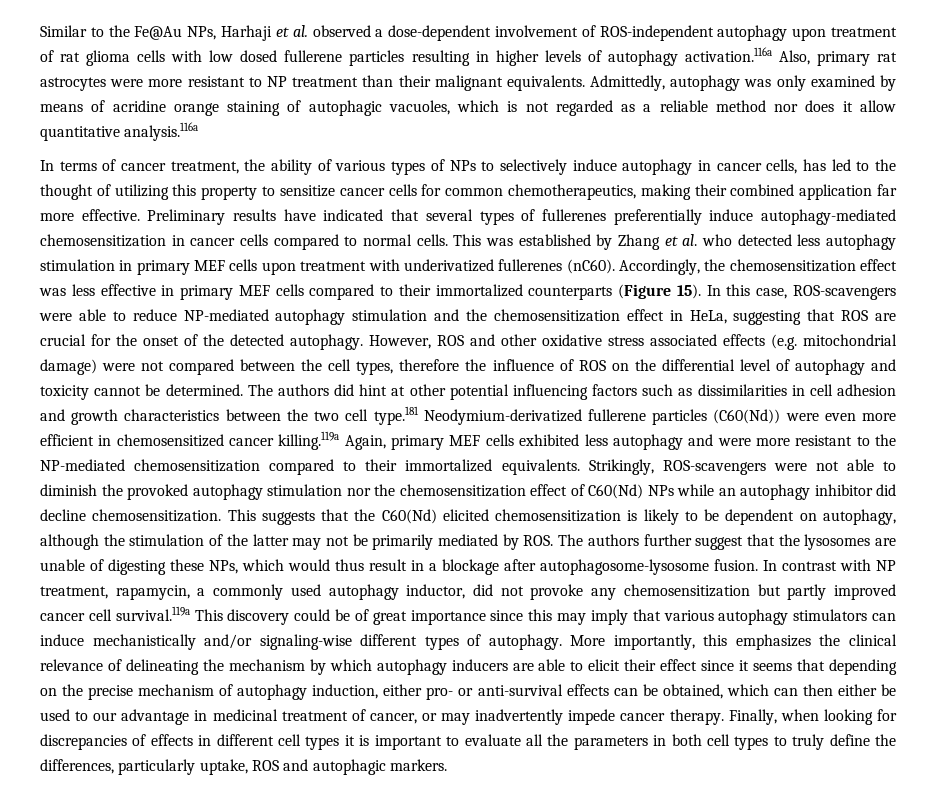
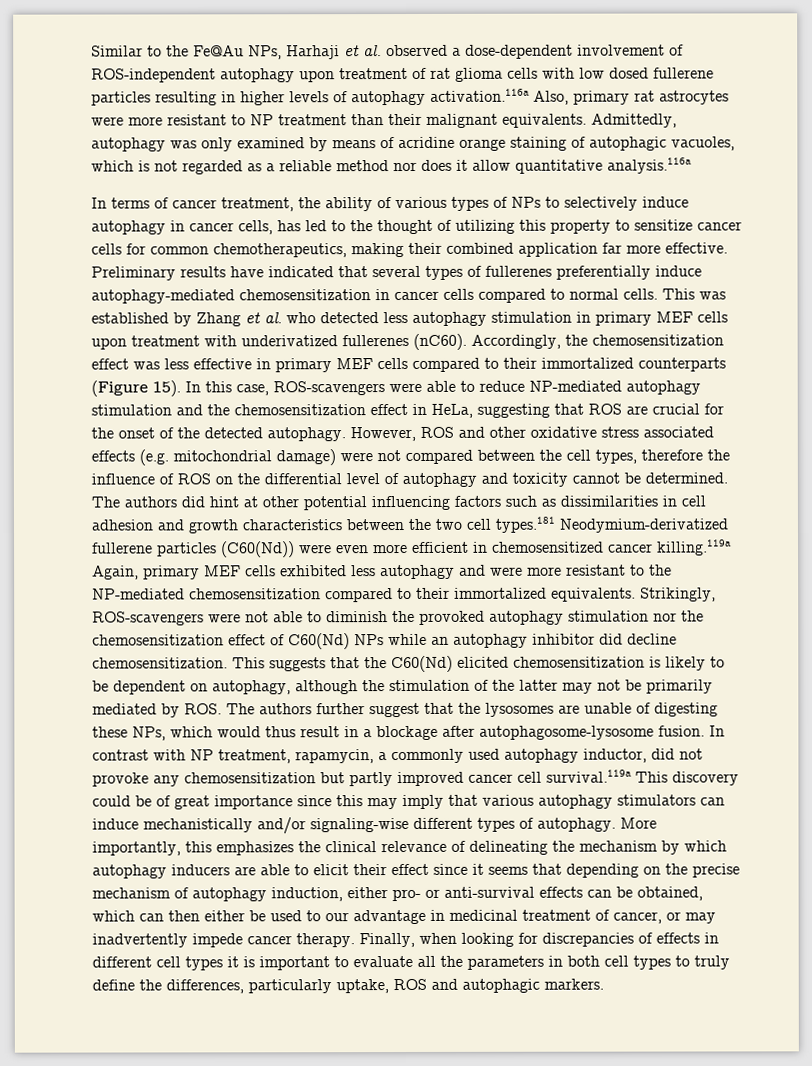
- The authors did hint at other potential influencing factors such as dissimilarities in cell adhesion and growth characteristics between the two cell type.181 Neodymium-derivatized fullerene particles (C60(Nd)) were even more efficient in chemosensitized cancer killing.119a Again, primary MEF cells exhibited less autophagy and were more resistant to the NP-mediated chemosensitization compared to their immortalized equivalents.
+ The authors did hint at other potential influencing factors such as dissimilarities in cell adhesion and growth characteristics between the two cell types.181 Neodymium-derivatized fullerene particles (C60(Nd)) were even more efficient in chemosensitized cancer killing.119a Again, primary MEF cells exhibited less autophagy and were more resistant to the NP-mediated chemosensitization compared to their immortalized equivalents.

